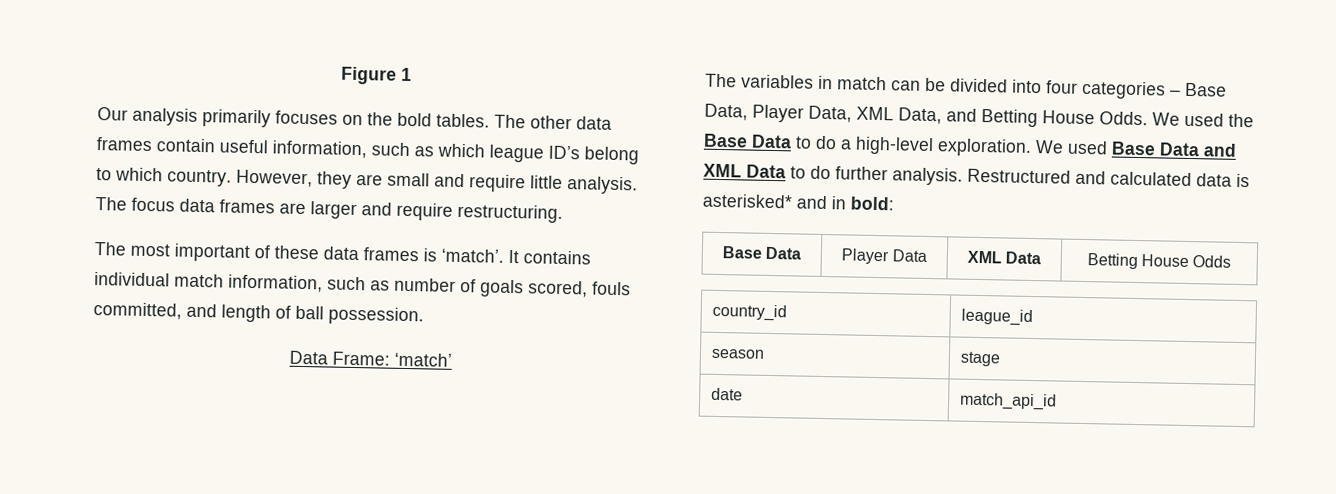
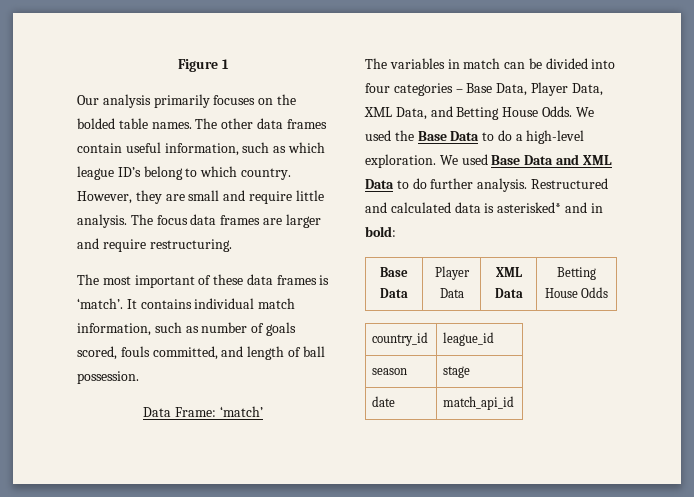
- Our analysis primarily focuses on the bold tables.
+ Our analysis primarily focuses on the bolded table names.

